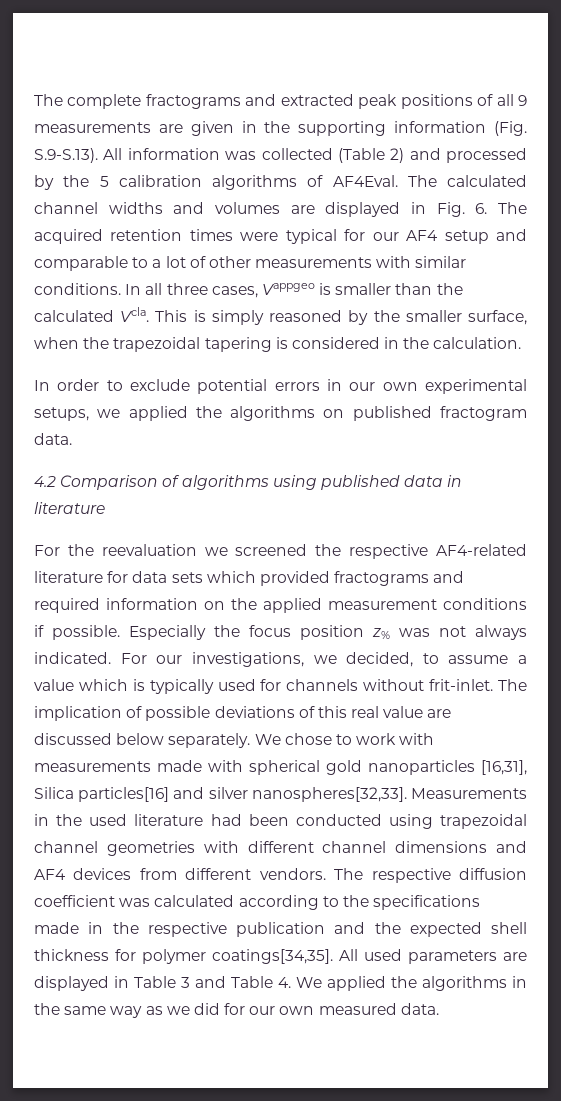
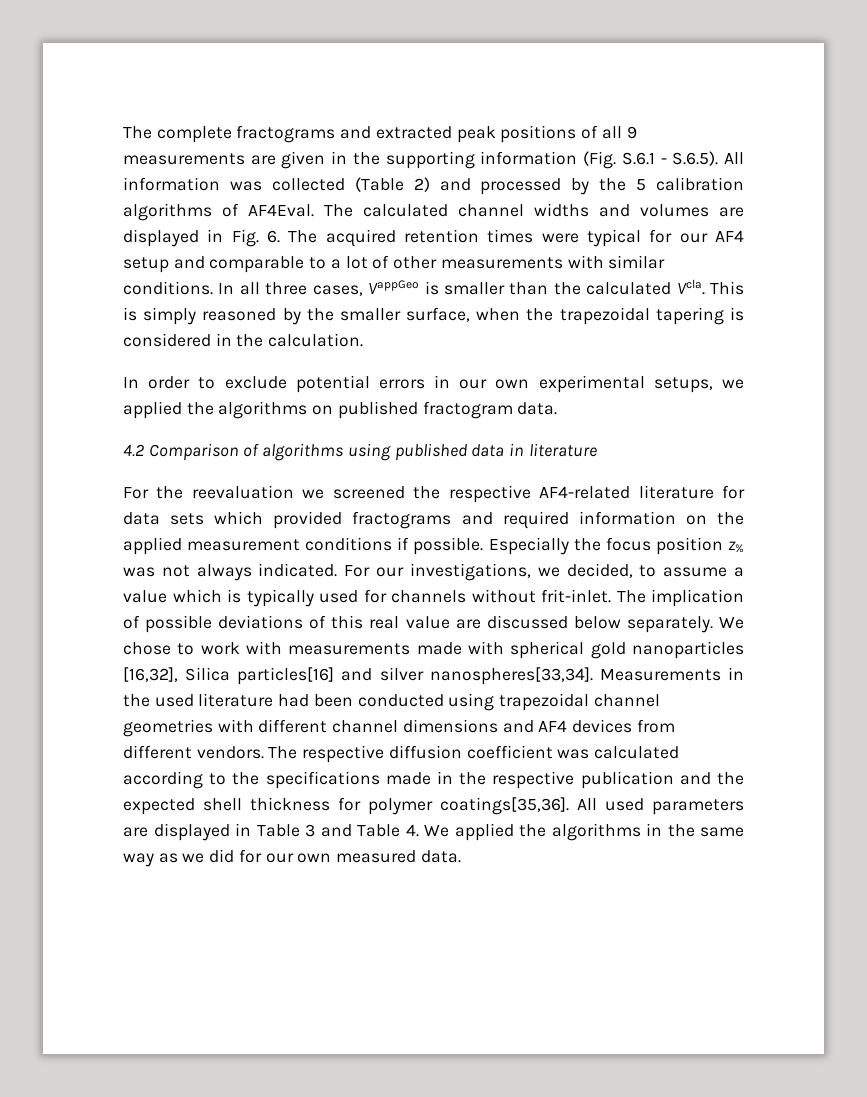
- The complete fractograms and extracted peak positions of all 9 measurements are given in the supporting information (Fig. S.9-S.13). All information was collected (Table 2) and processed by the 5 calibration algorithms of AF4Eval.
+ The complete fractograms and extracted peak positions of all 9 measurements are given in the supporting information (Fig. S.6.1 - S.6.5). All information was collected (Table 2) and processed by the 5 calibration algorithms of AF4Eval.
- In all three cases, Vappgeo is smaller than the calculated Vcla.
+ In all three cases, VappGeo is smaller than the calculated Vcla.
- We chose to work with measurements made with spherical gold nanoparticles [16,31], Silica particles[16] and silver nanospheres[32,33].
+ We chose to work with measurements made with spherical gold nanoparticles [16,32], Silica particles[16] and silver nanospheres[33,34].
- The respective diffusion coefficient was calculated according to the specifications made in the respective publication and the expected shell thickness for polymer coatings[34,35].
+ The respective diffusion coefficient was calculated according to the specifications made in the respective publication and the expected shell thickness for polymer coatings[35,36].

